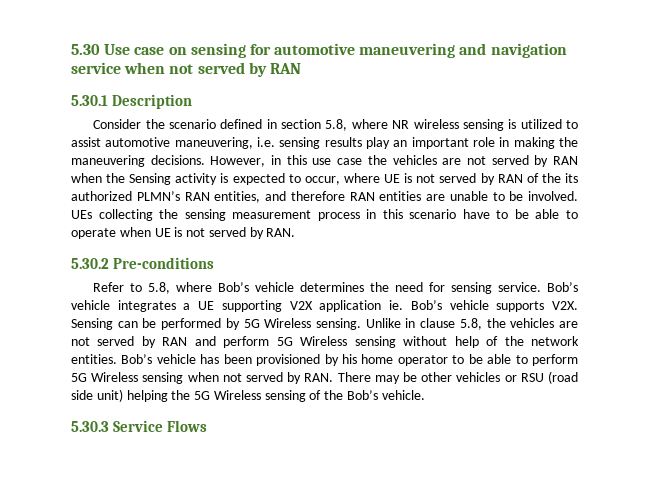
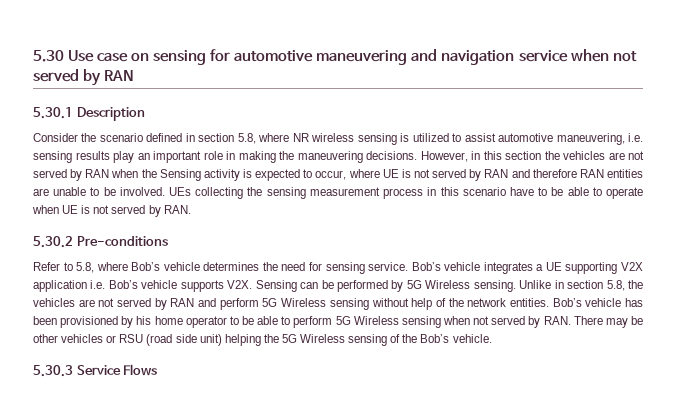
- However, in this use case the vehicles are not served by RAN when the Sensing activity is expected to occur, where UE is not served by RAN of the its authorized PLMN’s RAN entities, and therefore RAN entities are unable to be involved.
+ However, in this section the vehicles are not served by RAN when the Sensing activity is expected to occur, where UE is not served by RAN and therefore RAN entities are unable to be involved.
- Bob’s vehicle integrates a UE supporting V2X application ie. Bob’s vehicle supports V2X. Sensing can be performed by 5G Wireless sensing.
+ Bob’s vehicle integrates a UE supporting V2X application i.e. Bob’s vehicle supports V2X. Sensing can be performed by 5G Wireless sensing.
- Unlike in clause 5.8, the vehicles are not served by RAN and perform 5G Wireless sensing without help of the network entities.
+ Unlike in section 5.8, the vehicles are not served by RAN and perform 5G Wireless sensing without help of the network entities.

